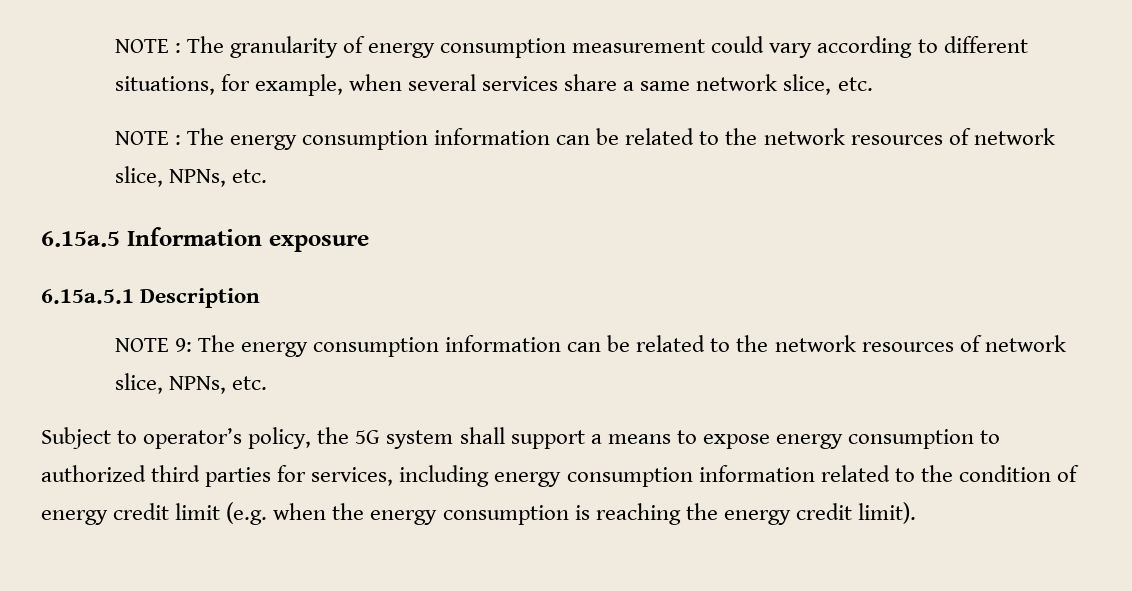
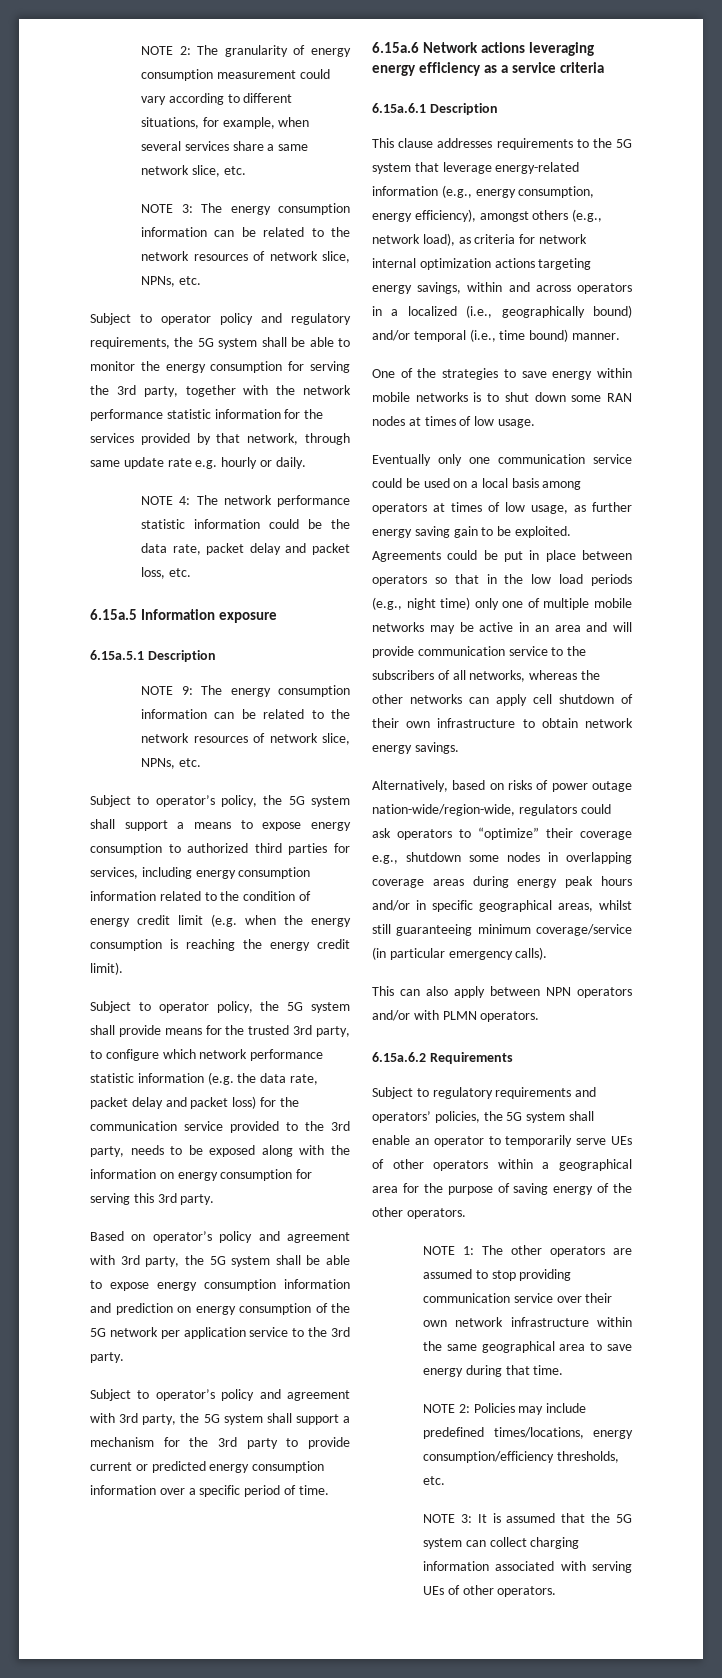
- NOTE : The granularity of energy consumption measurement could vary according to different situations, for example, when several services share a same network slice, etc.
+ NOTE 2: The granularity of energy consumption measurement could vary according to different situations, for example, when several services share a same network slice, etc.
- NOTE : The energy consumption information can be related to the network resources of network slice, NPNs, etc.
+ NOTE 3: The energy consumption information can be related to the network resources of network slice, NPNs, etc.
+ Subject to operator policy and regulatory requirements, the 5G system shall be able to monitor the energy consumption for serving the 3rd party, together with the network performance statistic information for the services provided by that network, through same update rate e.g. hourly or daily.
+ NOTE 4: The network performance statistic information could be the data rate, packet delay and packet loss, etc.
+ Subject to operator policy, the 5G system shall provide means for the trusted 3rd party, to configure which network performance statistic information (e.g. the data rate, packet delay and packet loss) for the communication service provided to the 3rd party, needs to be exposed along with the information on energy consumption for serving this 3rd party.
+ Based on operator’s policy and agreement with 3rd party, the 5G system shall be able to expose energy consumption information and prediction on energy consumption of the 5G network per application service to the 3rd party.
+ Subject to operator’s policy and agreement with 3rd party, the 5G system shall support a mechanism for the 3rd party to provide current or predicted energy consumption information over a specific period of time.
+ 6.15a.6 Network actions leveraging energy efficiency as a service criteria
+ 6.15a.6.1 Description
+ This clause addresses requirements to the 5G system that leverage energy-related information (e.g., energy consumption, energy efficiency), amongst others (e.g., network load), as criteria for network internal optimization actions targeting energy savings, within and across operators in a localized (i.e., geographically bound) and/or temporal (i.e., time bound) manner.
+ One of the strategies to save energy within mobile networks is to shut down some RAN nodes at times of low usage.
+ Eventually only one communication service could be used on a local basis among operators at times of low usage, as further energy saving gain to be exploited. Agreements could be put in place between operators so that in the low load periods (e.g., night time) only one of multiple mobile networks may be active in an area and will provide communication service to the subscribers of all networks, whereas the other networks can apply cell shutdown of their own infrastructure to obtain network energy savings.
+ Alternatively, based on risks of power outage nation-wide/region-wide, regulators could ask operators to “optimize” their coverage e.g., shutdown some nodes in overlapping coverage areas during energy peak hours and/or in specific geographical areas, whilst still guaranteeing minimum coverage/service (in particular emergency calls).
+ This can also apply between NPN operators and/or with PLMN operators.
+ 6.15a.6.2 Requirements
+ Subject to regulatory requirements and operators’ policies, the 5G system shall enable an operator to temporarily serve UEs of other operators within a geographical area for the purpose of saving energy of the other operators.
+ NOTE 1: The other operators are assumed to stop providing communication service over their own network infrastructure within the same geographical area to save energy during that time.
+ NOTE 2: Policies may include predefined times/locations, energy consumption/efficiency thresholds, etc.
+ NOTE 3: It is assumed that the 5G system can collect charging information associated with serving UEs of other operators.

